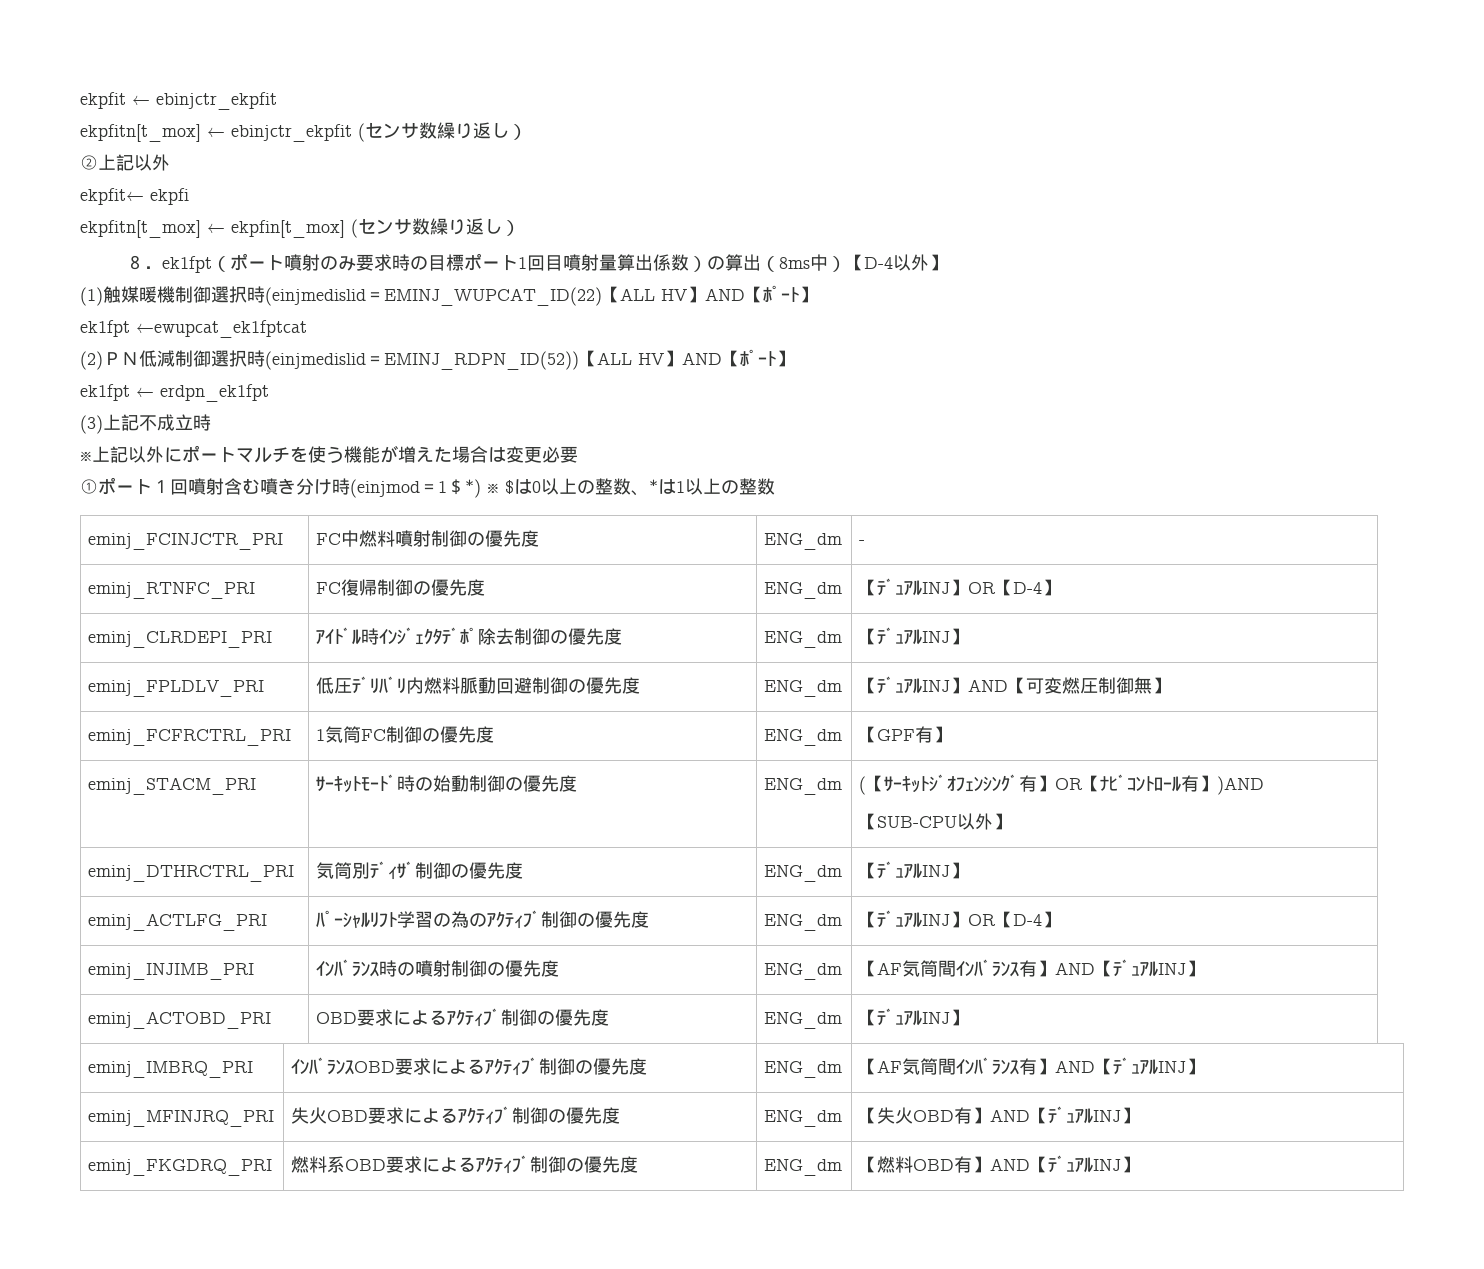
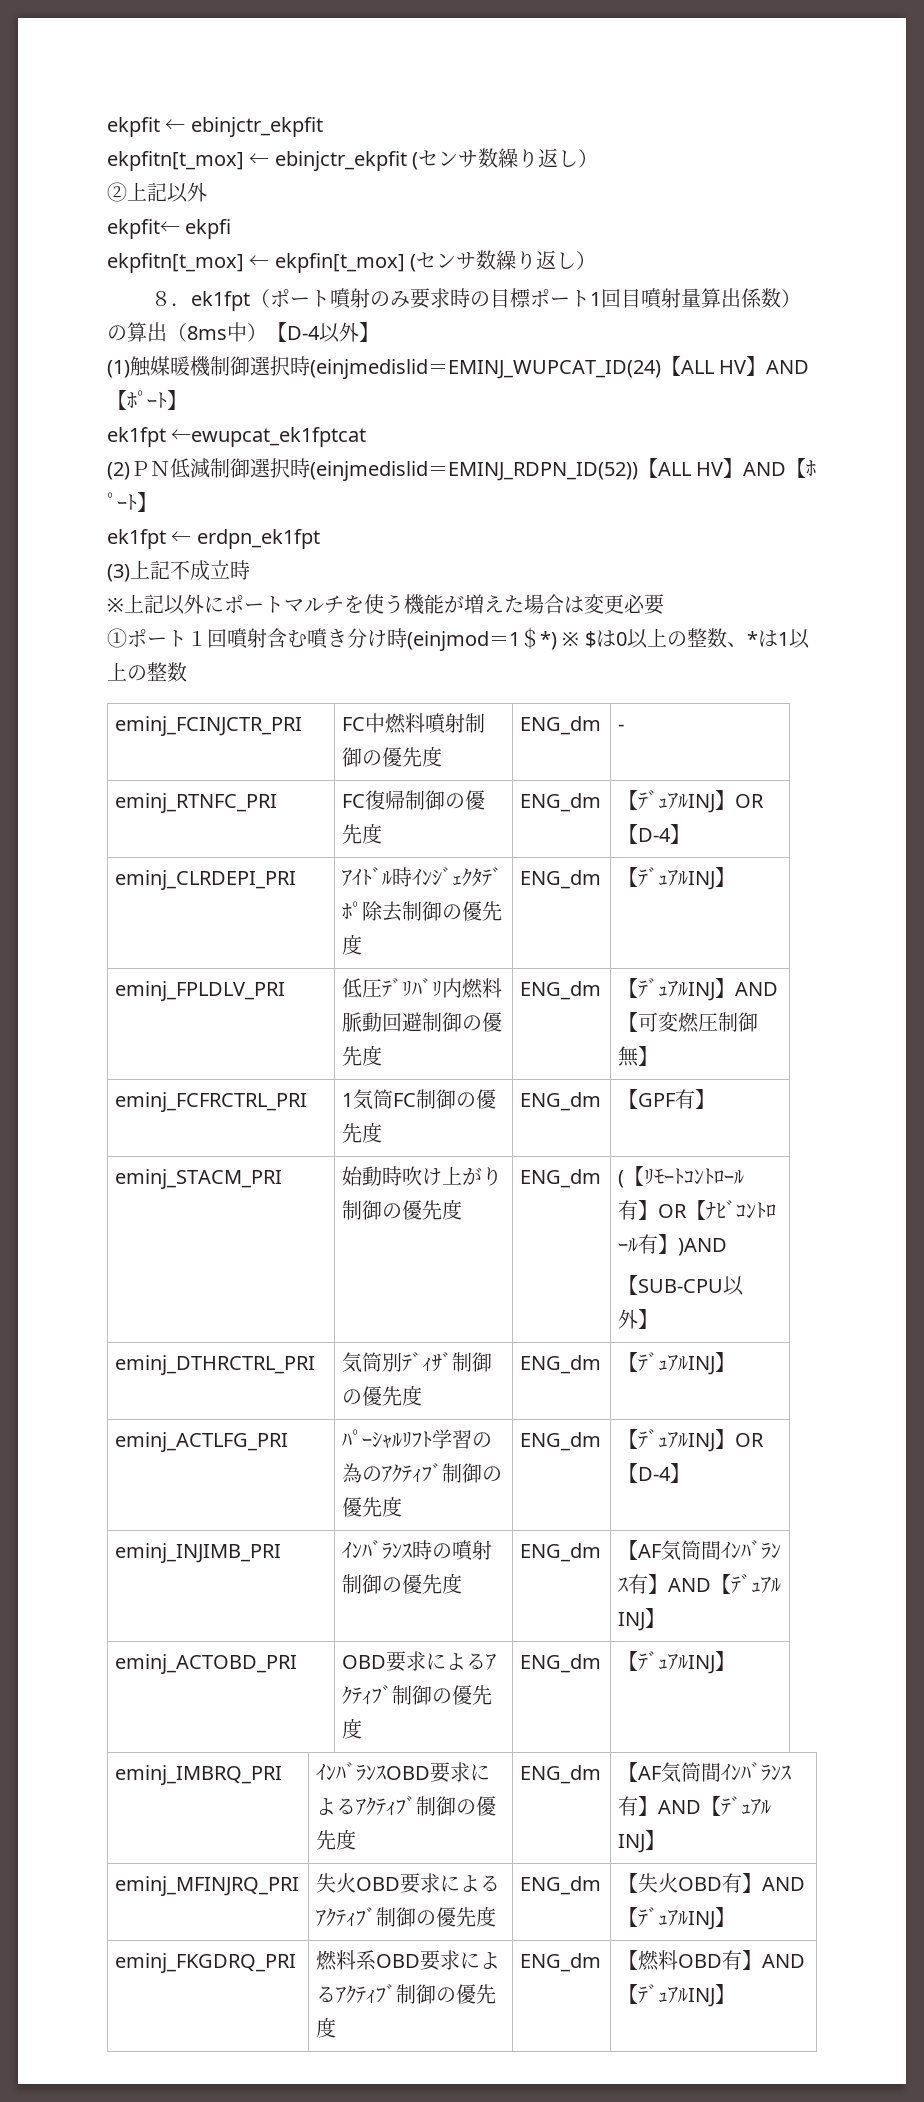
- (1)触媒暖機制御選択時(einjmedislid＝EMINJ_WUPCAT_ID(22)【ALL HV】AND【ﾎﾟｰﾄ】
+ (1)触媒暖機制御選択時(einjmedislid＝EMINJ_WUPCAT_ID(24)【ALL HV】AND【ﾎﾟｰﾄ】
- eminj_STACM_PRI | ｻｰｷｯﾄﾓｰﾄﾞ時の始動制御の優先度 | ENG_dm | (【ｻｰｷｯﾄｼﾞｵﾌｪﾝｼﾝｸﾞ有】OR【ﾅﾋﾞｺﾝﾄﾛｰﾙ有】)AND
+ eminj_STACM_PRI | 始動時吹け上がり制御の優先度 | ENG_dm | (【ﾘﾓｰﾄｺﾝﾄﾛｰﾙ有】OR【ﾅﾋﾞｺﾝﾄﾛｰﾙ有】)AND

